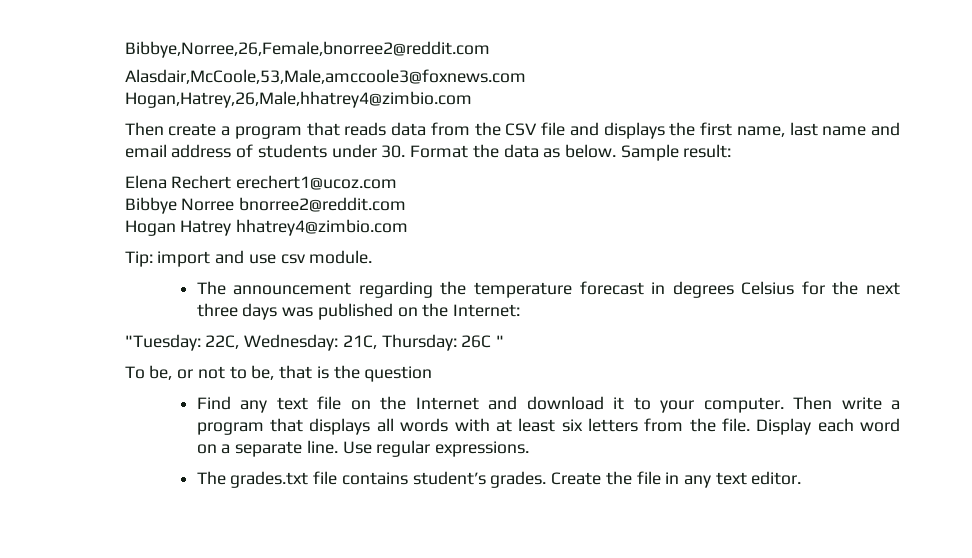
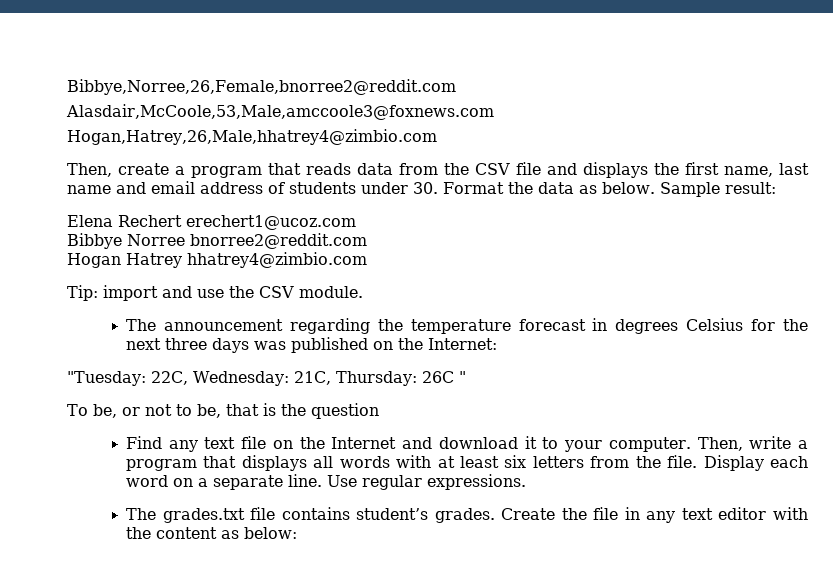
- Then create a program that reads data from the CSV file and displays the first name, last name and email address of students under 30. Format the data as below.
+ Then, create a program that reads data from the CSV file and displays the first name, last name and email address of students under 30. Format the data as below.
- Tip: import and use csv module.
+ Tip: import and use the CSV module.
- Then write a program that displays all words with at least six letters from the file.
+ Then, write a program that displays all words with at least six letters from the file.
- Create the file in any text editor.
+ Create the file in any text editor with the content as below:

